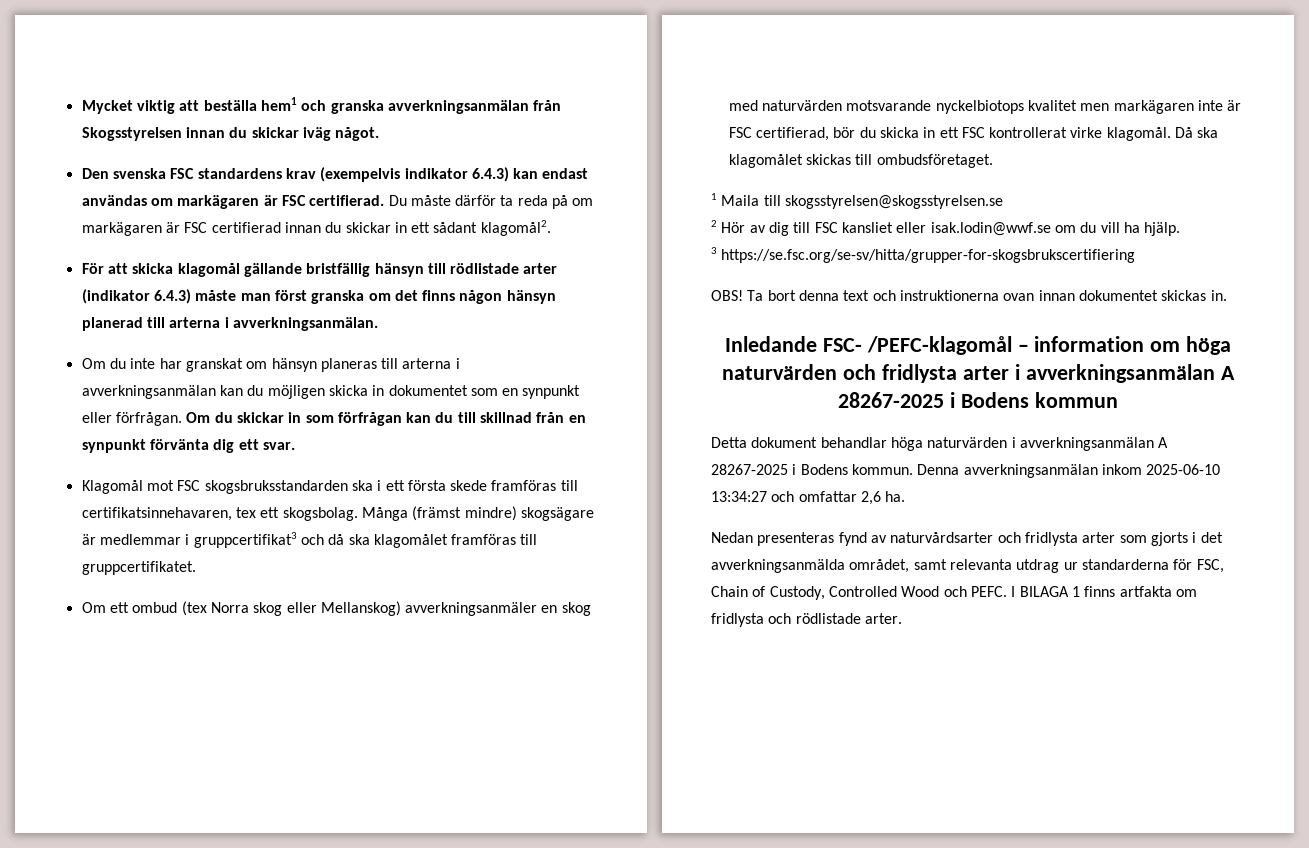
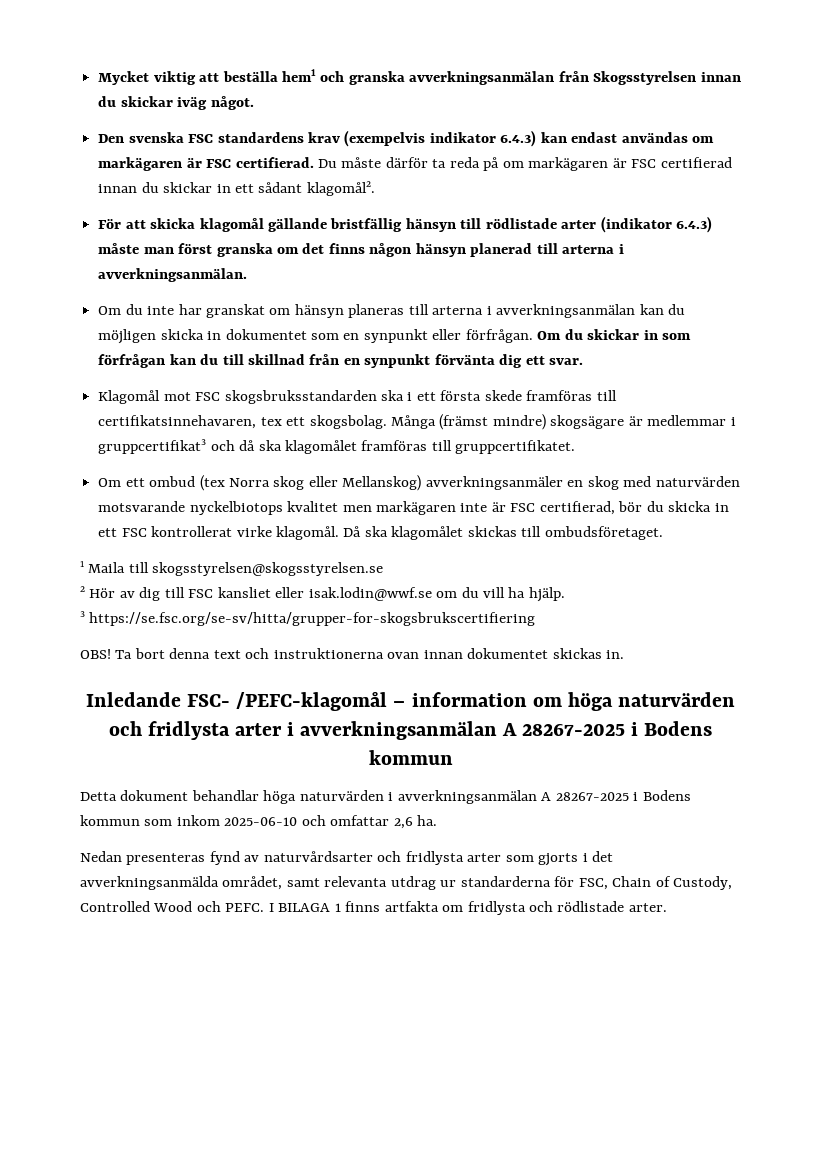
- Detta dokument behandlar höga naturvärden i avverkningsanmälan A 28267-2025 i Bodens kommun. Denna avverkningsanmälan inkom 2025-06-10 13:34:27 och omfattar 2,6 ha.
+ Detta dokument behandlar höga naturvärden i avverkningsanmälan A 28267-2025 i Bodens kommun som inkom 2025-06-10 och omfattar 2,6 ha.

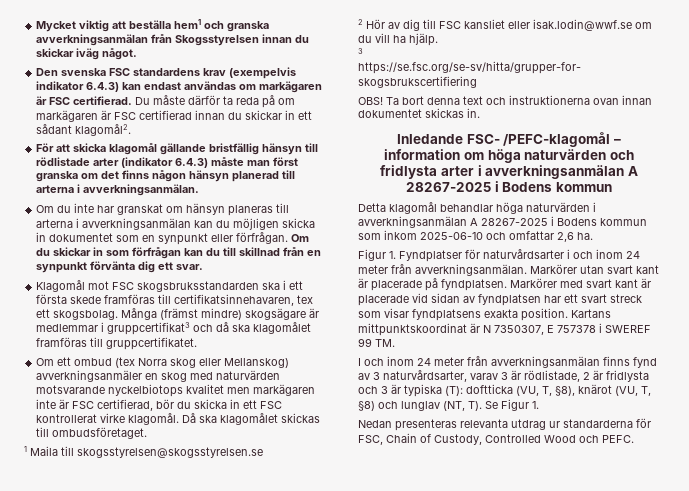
- Detta dokument behandlar höga naturvärden i avverkningsanmälan A 28267-2025 i Bodens kommun som inkom 2025-06-10 och omfattar 2,6 ha.
+ Detta klagomål behandlar höga naturvärden i avverkningsanmälan A 28267-2025 i Bodens kommun som inkom 2025-06-10 och omfattar 2,6 ha.
- Nedan presenteras fynd av naturvårdsarter och fridlysta arter som gjorts i det avverkningsanmälda området, samt relevanta utdrag ur standarderna för FSC, Chain of Custody, Controlled Wood och PEFC. I BILAGA 1 finns artfakta om fridlysta och rödlistade arter.
+ Figur 1. Fyndplatser för naturvårdsarter i och inom 24 meter från avverkningsanmälan. Markörer utan svart kant är placerade på fyndplatsen. Markörer med svart kant är placerade vid sidan av fyndplatsen har ett svart streck som visar fyndplatsens exakta position. Kartans mittpunktskoordinat är N 7350307, E 757378 i SWEREF 99 TM.
+ I och inom 24 meter från avverkningsanmälan finns fynd av 3 naturvårdsarter, varav 3 är rödlistade, 2 är fridlysta och 3 är typiska (T): doftticka (VU, T, §8), knärot (VU, T, §8) och lunglav (NT, T). Se Figur 1.
+ Nedan presenteras relevanta utdrag ur standarderna för FSC, Chain of Custody, Controlled Wood och PEFC.

